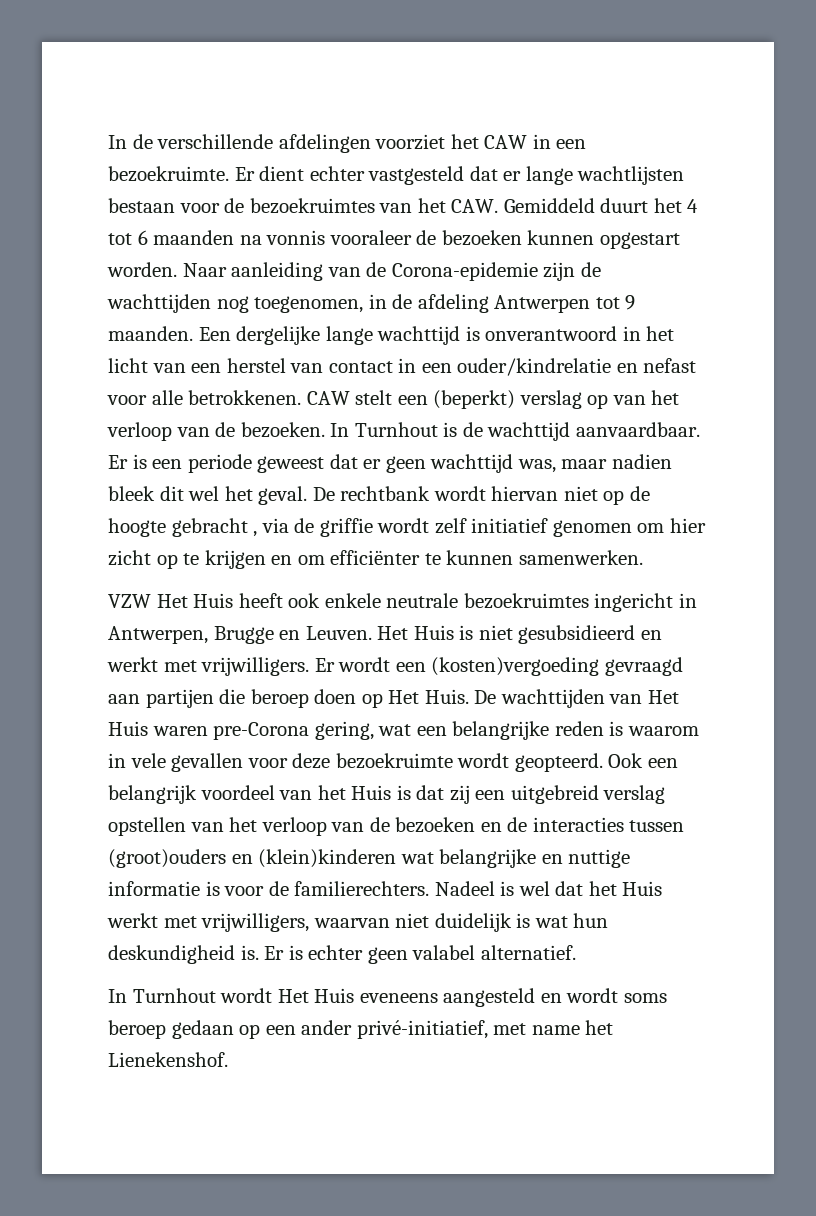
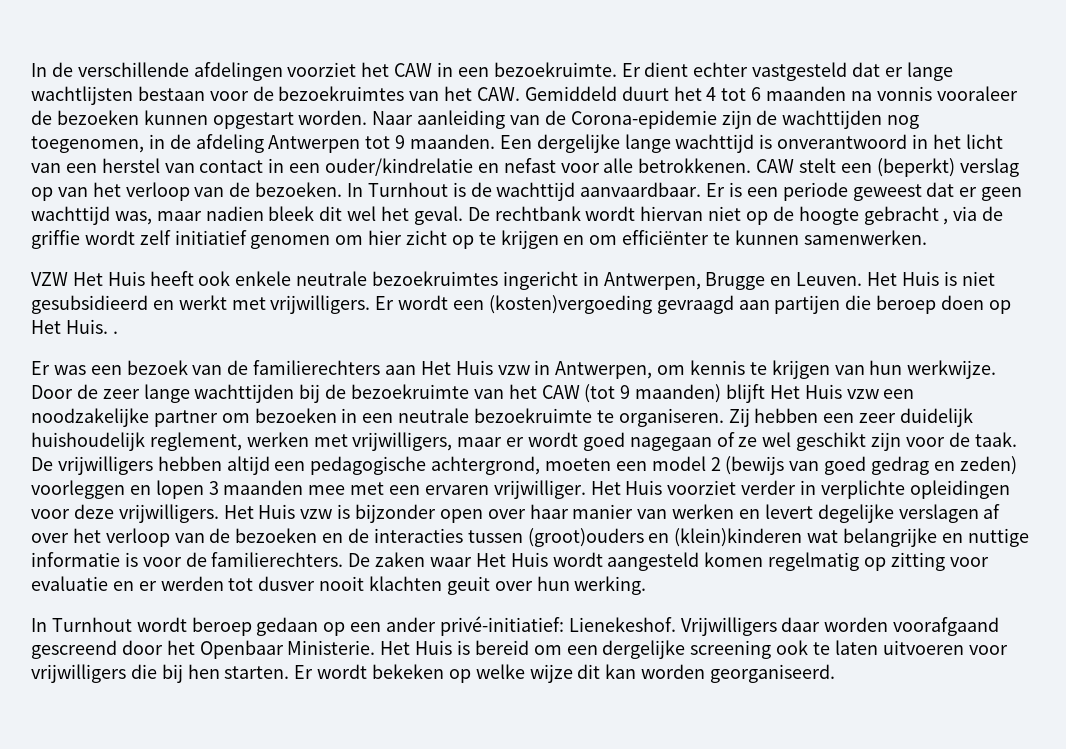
- Er wordt een (kosten)vergoeding gevraagd aan partijen die beroep doen op Het Huis. De wachttijden van Het Huis waren pre-Corona gering, wat een belangrijke reden is waarom in vele gevallen voor deze bezoekruimte wordt geopteerd. Ook een belangrijk voordeel van het Huis is dat zij een uitgebreid verslag opstellen van het verloop van de bezoeken en de interacties tussen (groot)ouders en (klein)kinderen wat belangrijke en nuttige informatie is voor de familierechters.
+ Er wordt een (kosten)vergoeding gevraagd aan partijen die beroep doen op Het Huis. .
+ Er was een bezoek van de familierechters aan Het Huis vzw in Antwerpen, om kennis te krijgen van hun werkwijze. Door de zeer lange wachttijden bij de bezoekruimte van het CAW (tot 9 maanden) blijft Het Huis vzw een noodzakelijke partner om bezoeken in een neutrale bezoekruimte te organiseren. Zij hebben een zeer duidelijk huishoudelijk reglement, werken met vrijwilligers, maar er wordt goed nagegaan of ze wel geschikt zijn voor de taak. De vrijwilligers hebben altijd een pedagogische achtergrond, moeten een model 2 (bewijs van goed gedrag en zeden) voorleggen en lopen 3 maanden mee met een ervaren vrijwilliger. Het Huis voorziet verder in verplichte opleidingen voor deze vrijwilligers. Het Huis vzw is bijzonder open over haar manier van werken en levert degelijke verslagen af over het verloop van de bezoeken en de interacties tussen (groot)ouders en (klein)kinderen wat belangrijke en nuttige informatie is voor de familierechters.
- Nadeel is wel dat het Huis werkt met vrijwilligers, waarvan niet duidelijk is wat hun deskundigheid is. Er is echter geen valabel alternatief.
- In Turnhout wordt Het Huis eveneens aangesteld en wordt soms beroep gedaan op een ander privé-initiatief, met name het Lienekenshof.
+ De zaken waar Het Huis wordt aangesteld komen regelmatig op zitting voor evaluatie en er werden tot dusver nooit klachten geuit over hun werking.
+ In Turnhout wordt beroep gedaan op een ander privé-initiatief: Lienekeshof. Vrijwilligers daar worden voorafgaand gescreend door het Openbaar Ministerie. Het Huis is bereid om een dergelijke screening ook te laten uitvoeren voor vrijwilligers die bij hen starten. Er wordt bekeken op welke wijze dit kan worden georganiseerd.

